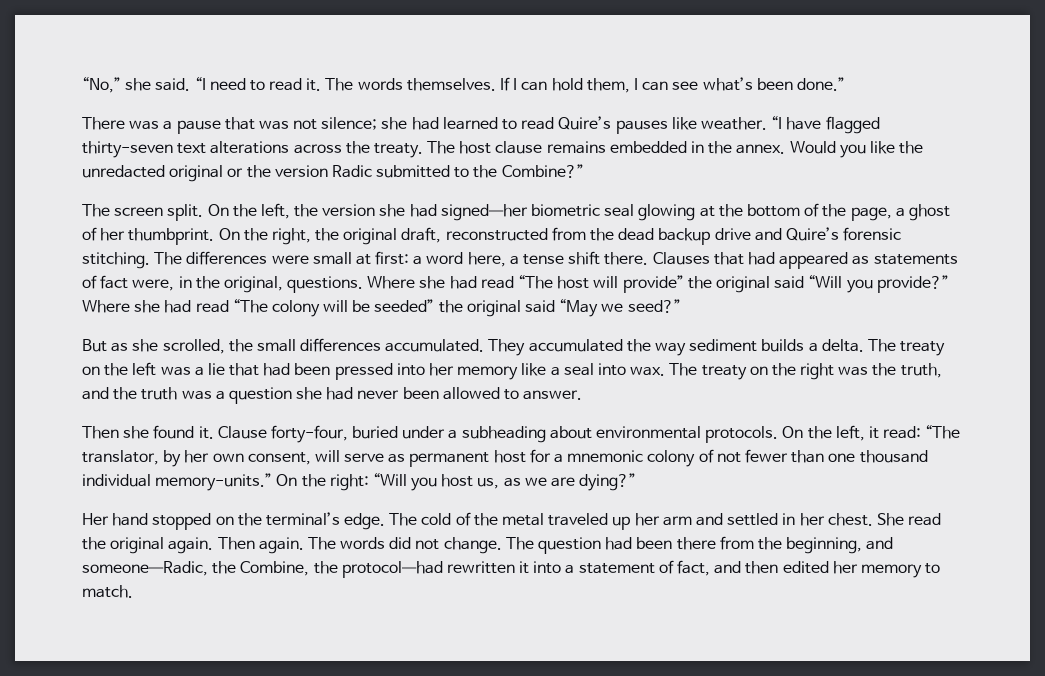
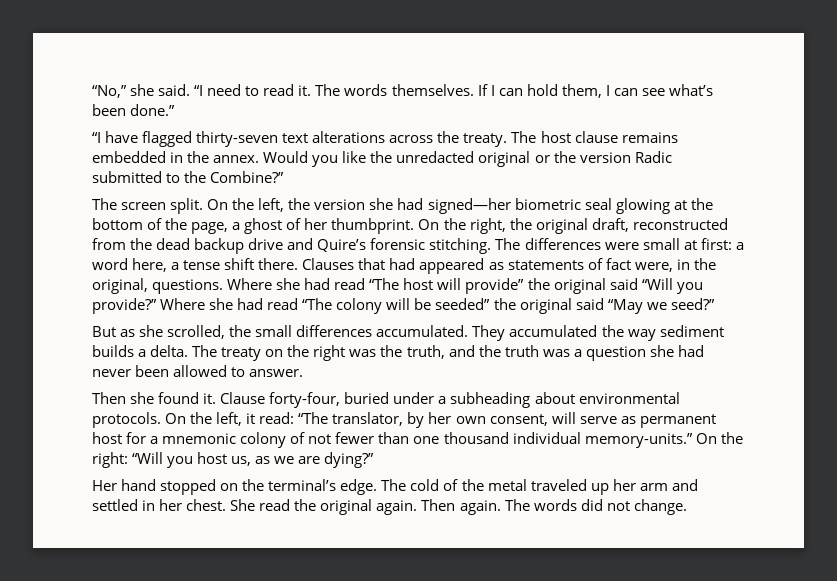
- There was a pause that was not silence; she had learned to read Quire’s pauses like weather.
- The treaty on the left was a lie that had been pressed into her memory like a seal into wax. The treaty on the right was the truth, and the truth was a question she had never been allowed to answer.
+ The treaty on the right was the truth, and the truth was a question she had never been allowed to answer.
- The question had been there from the beginning, and someone—Radic, the Combine, the protocol—had rewritten it into a statement of fact, and then edited her memory to match.

